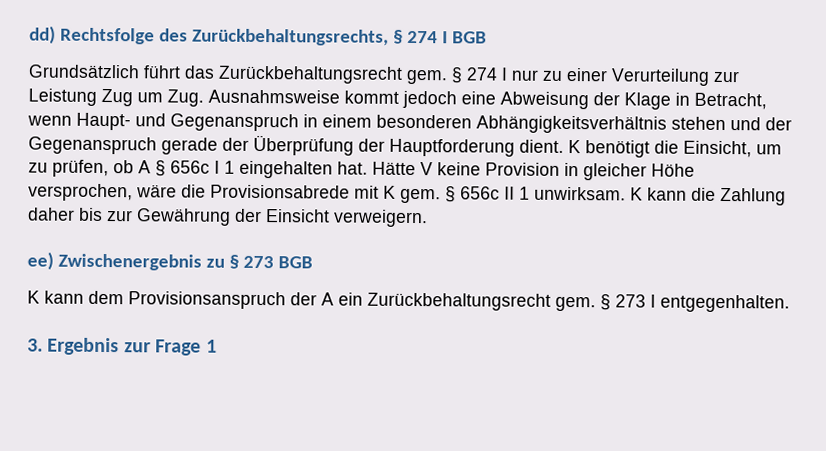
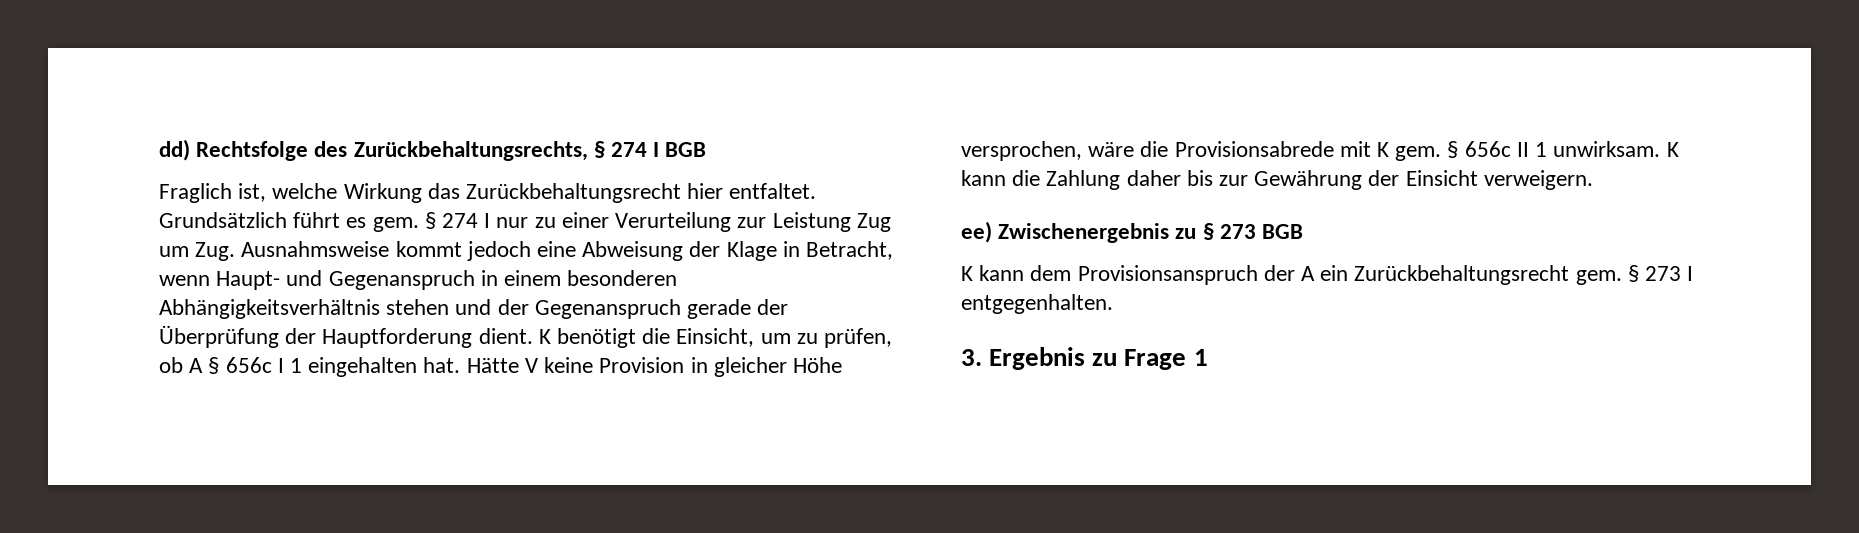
- Grundsätzlich führt das Zurückbehaltungsrecht gem.
+ Fraglich ist, welche Wirkung das Zurückbehaltungsrecht hier entfaltet. Grundsätzlich führt es gem.
- 3. Ergebnis zur Frage 1
+ 3. Ergebnis zu Frage 1

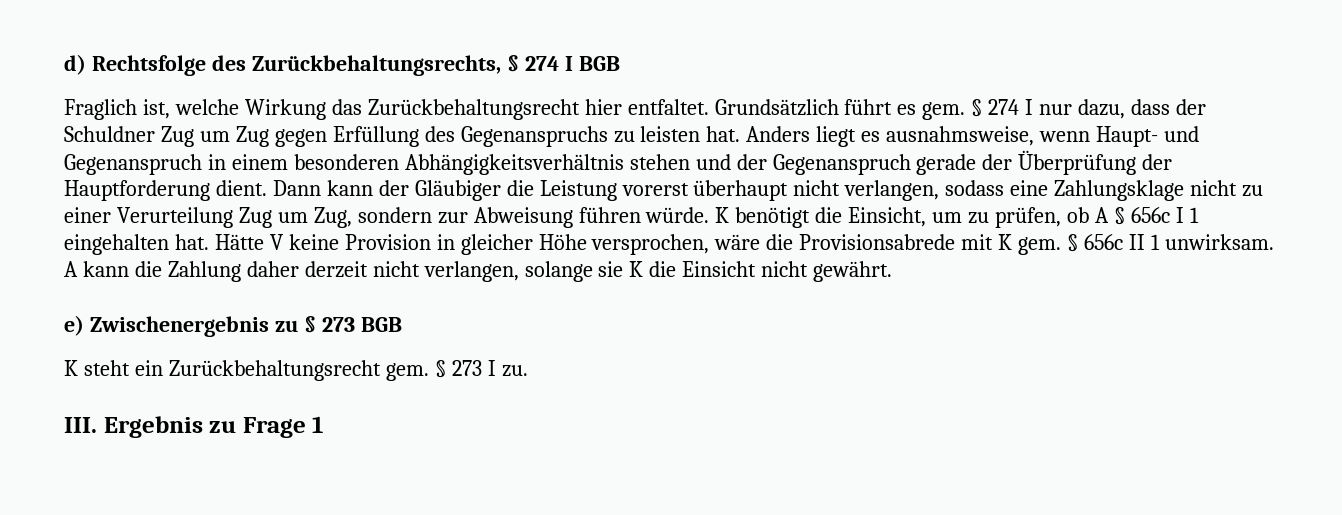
- dd) Rechtsfolge des Zurückbehaltungsrechts, § 274 I BGB
+ d) Rechtsfolge des Zurückbehaltungsrechts, § 274 I BGB
- § 274 I nur zu einer Verurteilung zur Leistung Zug um Zug. Ausnahmsweise kommt jedoch eine Abweisung der Klage in Betracht, wenn Haupt- und Gegenanspruch in einem besonderen Abhängigkeitsverhältnis stehen und der Gegenanspruch gerade der Überprüfung der Hauptforderung dient.
+ § 274 I nur dazu, dass der Schuldner Zug um Zug gegen Erfüllung des Gegenanspruchs zu leisten hat. Anders liegt es ausnahmsweise, wenn Haupt- und Gegenanspruch in einem besonderen Abhängigkeitsverhältnis stehen und der Gegenanspruch gerade der Überprüfung der Hauptforderung dient.
+ Dann kann der Gläubiger die Leistung vorerst überhaupt nicht verlangen, sodass eine Zahlungsklage nicht zu einer Verurteilung Zug um Zug, sondern zur Abweisung führen würde.
- K kann die Zahlung daher bis zur Gewährung der Einsicht verweigern.
- ee) Zwischenergebnis zu § 273 BGB
+ A kann die Zahlung daher derzeit nicht verlangen, solange sie K die Einsicht nicht gewährt.
+ e) Zwischenergebnis zu § 273 BGB
- K kann dem Provisionsanspruch der A ein Zurückbehaltungsrecht gem.
+ K steht ein Zurückbehaltungsrecht gem.
- § 273 I entgegenhalten.
- 3. Ergebnis zu Frage 1
+ § 273 I zu.
+ III. Ergebnis zu Frage 1

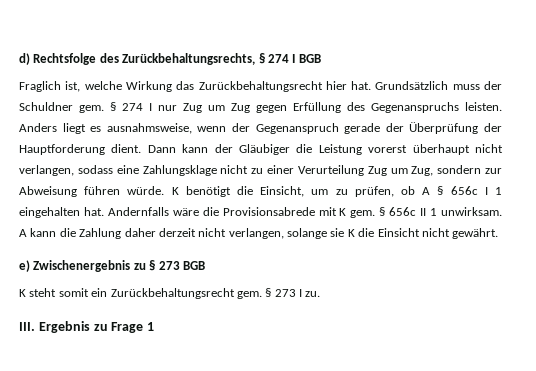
- Fraglich ist, welche Wirkung das Zurückbehaltungsrecht hier entfaltet. Grundsätzlich führt es gem.
+ Fraglich ist, welche Wirkung das Zurückbehaltungsrecht hier hat. Grundsätzlich muss der Schuldner gem.
- § 274 I nur dazu, dass der Schuldner Zug um Zug gegen Erfüllung des Gegenanspruchs zu leisten hat.
+ § 274 I nur Zug um Zug gegen Erfüllung des Gegenanspruchs leisten.
- Anders liegt es ausnahmsweise, wenn Haupt- und Gegenanspruch in einem besonderen Abhängigkeitsverhältnis stehen und der Gegenanspruch gerade der Überprüfung der Hauptforderung dient.
+ Anders liegt es ausnahmsweise, wenn der Gegenanspruch gerade der Überprüfung der Hauptforderung dient.
- Hätte V keine Provision in gleicher Höhe versprochen, wäre die Provisionsabrede mit K gem.
+ Andernfalls wäre die Provisionsabrede mit K gem.
- K steht ein Zurückbehaltungsrecht gem.
+ K steht somit ein Zurückbehaltungsrecht gem.

